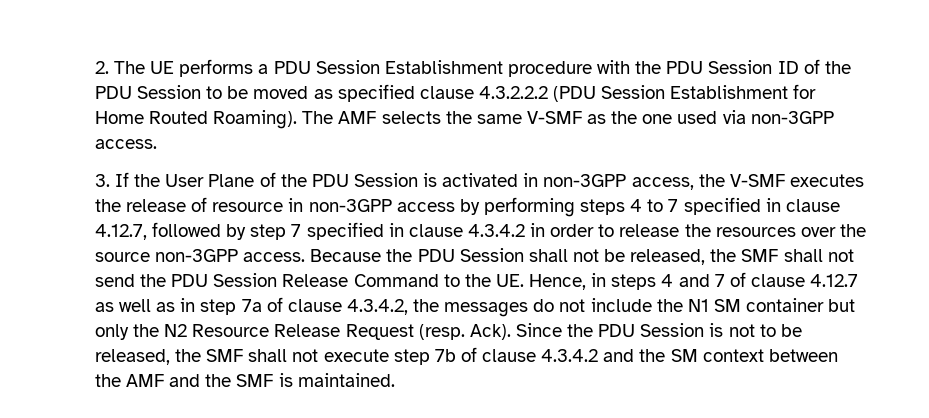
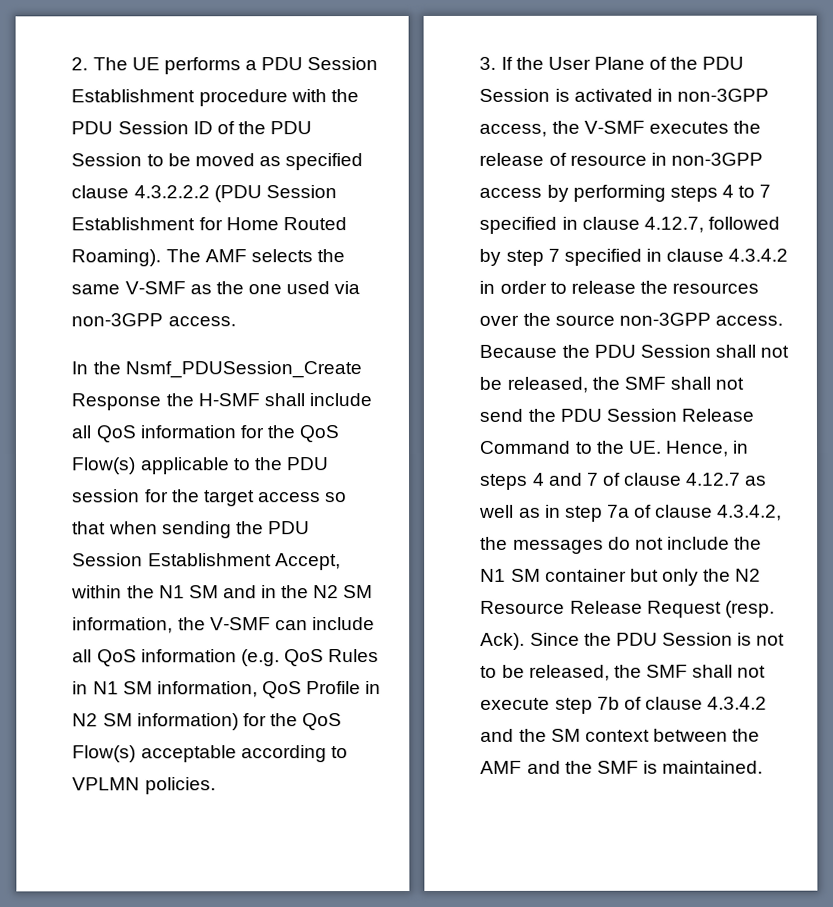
+ In the Nsmf_PDUSession_Create Response the H-SMF shall include all QoS information for the QoS Flow(s) applicable to the PDU session for the target access so that when sending the PDU Session Establishment Accept, within the N1 SM and in the N2 SM information, the V-SMF can include all QoS information (e.g. QoS Rules in N1 SM information, QoS Profile in N2 SM information) for the QoS Flow(s) acceptable according to VPLMN policies.

